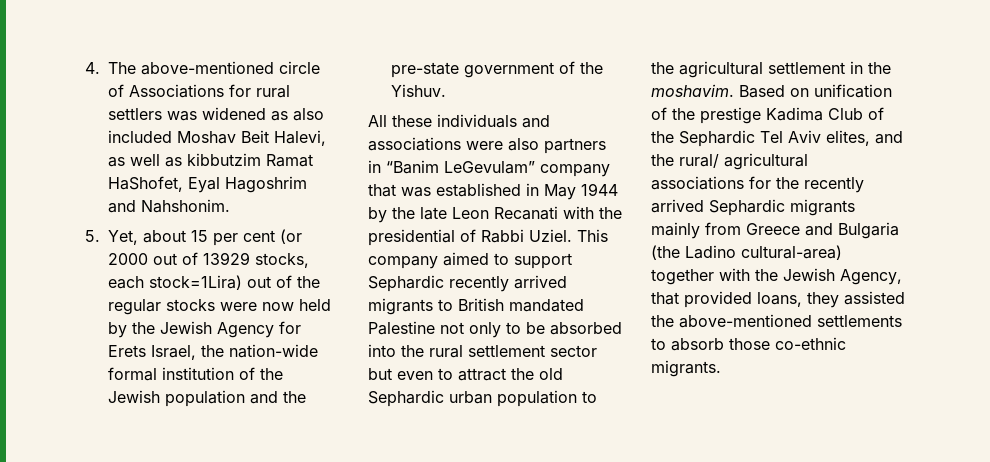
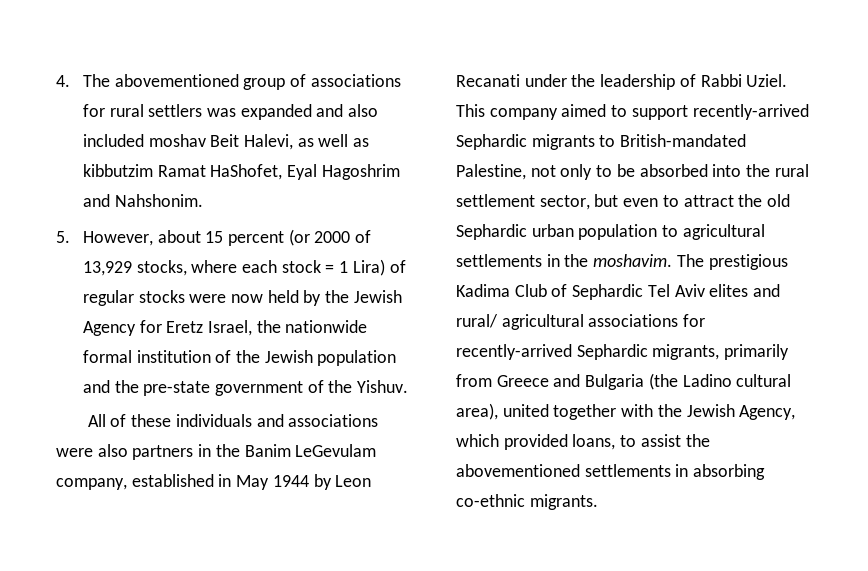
- 4. The above-mentioned circle of Associations for rural settlers was widened as also included Moshav Beit Halevi, as well as kibbutzim Ramat HaShofet, Eyal Hagoshrim and Nahshonim.
+ 4. The abovementioned group of associations for rural settlers was expanded and also included moshav Beit Halevi, as well as kibbutzim Ramat HaShofet, Eyal Hagoshrim and Nahshonim.
- 5. Yet, about 15 per cent (or 2000 out of 13929 stocks, each stock=1Lira) out of the regular stocks were now held by the Jewish Agency for Erets Israel, the nation-wide formal institution of the Jewish population and the pre-state government of the Yishuv.
+ 5. However, about 15 percent (or 2000 of 13,929 stocks, where each stock = 1 Lira) of regular stocks were now held by the Jewish Agency for Eretz Israel, the nationwide formal institution of the Jewish population and the pre-state government of the Yishuv.
- All these individuals and associations were also partners in “Banim LeGevulam” company that was established in May 1944 by the late Leon Recanati with the presidential of Rabbi Uziel.
+ All of these individuals and associations were also partners in the Banim LeGevulam company, established in May 1944 by Leon Recanati under the leadership of Rabbi Uziel.
- This company aimed to support Sephardic recently arrived migrants to British mandated Palestine not only to be absorbed into the rural settlement sector but even to attract the old Sephardic urban population to the agricultural settlement in the moshavim. Based on unification of the prestige Kadima Club of the Sephardic Tel Aviv elites, and the rural/ agricultural associations for the recently arrived Sephardic migrants mainly from Greece and Bulgaria (the Ladino cultural-area) together with the Jewish Agency, that provided loans, they assisted the above-mentioned settlements to absorb those co-ethnic migrants.
+ This company aimed to support recently-arrived Sephardic migrants to British-mandated Palestine, not only to be absorbed into the rural settlement sector, but even to attract the old Sephardic urban population to agricultural settlements in the moshavim. The prestigious Kadima Club of Sephardic Tel Aviv elites and rural/ agricultural associations for recently-arrived Sephardic migrants, primarily from Greece and Bulgaria (the Ladino cultural area), united together with the Jewish Agency, which provided loans, to assist the abovementioned settlements in absorbing co-ethnic migrants.

